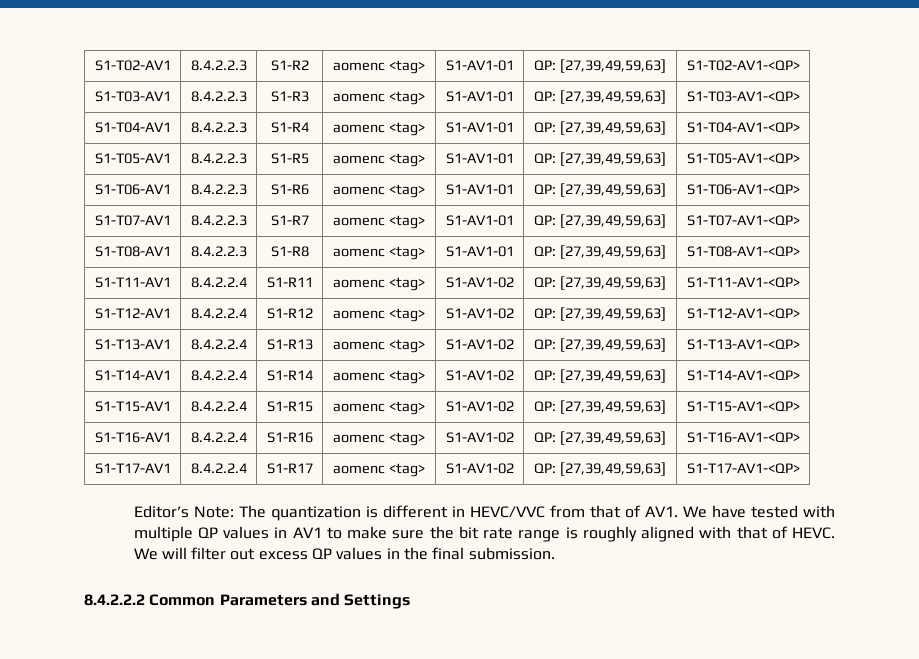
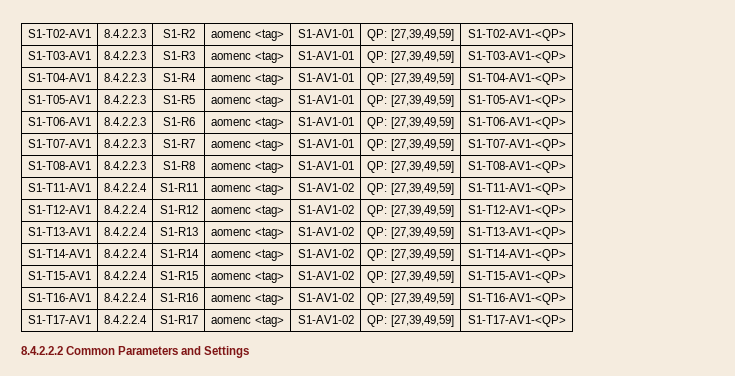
- S1-T02-AV1 | 8.4.2.2.3 | S1-R2 | aomenc <tag> | S1-AV1-01 | QP: [27,39,49,59,63] | S1-T02-AV1-<QP>
+ S1-T02-AV1 | 8.4.2.2.3 | S1-R2 | aomenc <tag> | S1-AV1-01 | QP: [27,39,49,59] | S1-T02-AV1-<QP>
- S1-T03-AV1 | 8.4.2.2.3 | S1-R3 | aomenc <tag> | S1-AV1-01 | QP: [27,39,49,59,63] | S1-T03-AV1-<QP>
+ S1-T03-AV1 | 8.4.2.2.3 | S1-R3 | aomenc <tag> | S1-AV1-01 | QP: [27,39,49,59] | S1-T03-AV1-<QP>
- S1-T04-AV1 | 8.4.2.2.3 | S1-R4 | aomenc <tag> | S1-AV1-01 | QP: [27,39,49,59,63] | S1-T04-AV1-<QP>
+ S1-T04-AV1 | 8.4.2.2.3 | S1-R4 | aomenc <tag> | S1-AV1-01 | QP: [27,39,49,59] | S1-T04-AV1-<QP>
- S1-T05-AV1 | 8.4.2.2.3 | S1-R5 | aomenc <tag> | S1-AV1-01 | QP: [27,39,49,59,63] | S1-T05-AV1-<QP>
+ S1-T05-AV1 | 8.4.2.2.3 | S1-R5 | aomenc <tag> | S1-AV1-01 | QP: [27,39,49,59] | S1-T05-AV1-<QP>
- S1-T06-AV1 | 8.4.2.2.3 | S1-R6 | aomenc <tag> | S1-AV1-01 | QP: [27,39,49,59,63] | S1-T06-AV1-<QP>
+ S1-T06-AV1 | 8.4.2.2.3 | S1-R6 | aomenc <tag> | S1-AV1-01 | QP: [27,39,49,59] | S1-T06-AV1-<QP>
- S1-T07-AV1 | 8.4.2.2.3 | S1-R7 | aomenc <tag> | S1-AV1-01 | QP: [27,39,49,59,63] | S1-T07-AV1-<QP>
+ S1-T07-AV1 | 8.4.2.2.3 | S1-R7 | aomenc <tag> | S1-AV1-01 | QP: [27,39,49,59] | S1-T07-AV1-<QP>
- S1-T08-AV1 | 8.4.2.2.3 | S1-R8 | aomenc <tag> | S1-AV1-01 | QP: [27,39,49,59,63] | S1-T08-AV1-<QP>
+ S1-T08-AV1 | 8.4.2.2.3 | S1-R8 | aomenc <tag> | S1-AV1-01 | QP: [27,39,49,59] | S1-T08-AV1-<QP>
- S1-T11-AV1 | 8.4.2.2.4 | S1-R11 | aomenc <tag> | S1-AV1-02 | QP: [27,39,49,59,63] | S1-T11-AV1-<QP>
+ S1-T11-AV1 | 8.4.2.2.4 | S1-R11 | aomenc <tag> | S1-AV1-02 | QP: [27,39,49,59] | S1-T11-AV1-<QP>
- S1-T12-AV1 | 8.4.2.2.4 | S1-R12 | aomenc <tag> | S1-AV1-02 | QP: [27,39,49,59,63] | S1-T12-AV1-<QP>
+ S1-T12-AV1 | 8.4.2.2.4 | S1-R12 | aomenc <tag> | S1-AV1-02 | QP: [27,39,49,59] | S1-T12-AV1-<QP>
- S1-T13-AV1 | 8.4.2.2.4 | S1-R13 | aomenc <tag> | S1-AV1-02 | QP: [27,39,49,59,63] | S1-T13-AV1-<QP>
+ S1-T13-AV1 | 8.4.2.2.4 | S1-R13 | aomenc <tag> | S1-AV1-02 | QP: [27,39,49,59] | S1-T13-AV1-<QP>
- S1-T14-AV1 | 8.4.2.2.4 | S1-R14 | aomenc <tag> | S1-AV1-02 | QP: [27,39,49,59,63] | S1-T14-AV1-<QP>
+ S1-T14-AV1 | 8.4.2.2.4 | S1-R14 | aomenc <tag> | S1-AV1-02 | QP: [27,39,49,59] | S1-T14-AV1-<QP>
- S1-T15-AV1 | 8.4.2.2.4 | S1-R15 | aomenc <tag> | S1-AV1-02 | QP: [27,39,49,59,63] | S1-T15-AV1-<QP>
+ S1-T15-AV1 | 8.4.2.2.4 | S1-R15 | aomenc <tag> | S1-AV1-02 | QP: [27,39,49,59] | S1-T15-AV1-<QP>
- S1-T16-AV1 | 8.4.2.2.4 | S1-R16 | aomenc <tag> | S1-AV1-02 | QP: [27,39,49,59,63] | S1-T16-AV1-<QP>
+ S1-T16-AV1 | 8.4.2.2.4 | S1-R16 | aomenc <tag> | S1-AV1-02 | QP: [27,39,49,59] | S1-T16-AV1-<QP>
- S1-T17-AV1 | 8.4.2.2.4 | S1-R17 | aomenc <tag> | S1-AV1-02 | QP: [27,39,49,59,63] | S1-T17-AV1-<QP>
+ S1-T17-AV1 | 8.4.2.2.4 | S1-R17 | aomenc <tag> | S1-AV1-02 | QP: [27,39,49,59] | S1-T17-AV1-<QP>
- Editor’s Note: The quantization is different in HEVC/VVC from that of AV1. We have tested with multiple QP values in AV1 to make sure the bit rate range is roughly aligned with that of HEVC. We will filter out excess QP values in the final submission.

